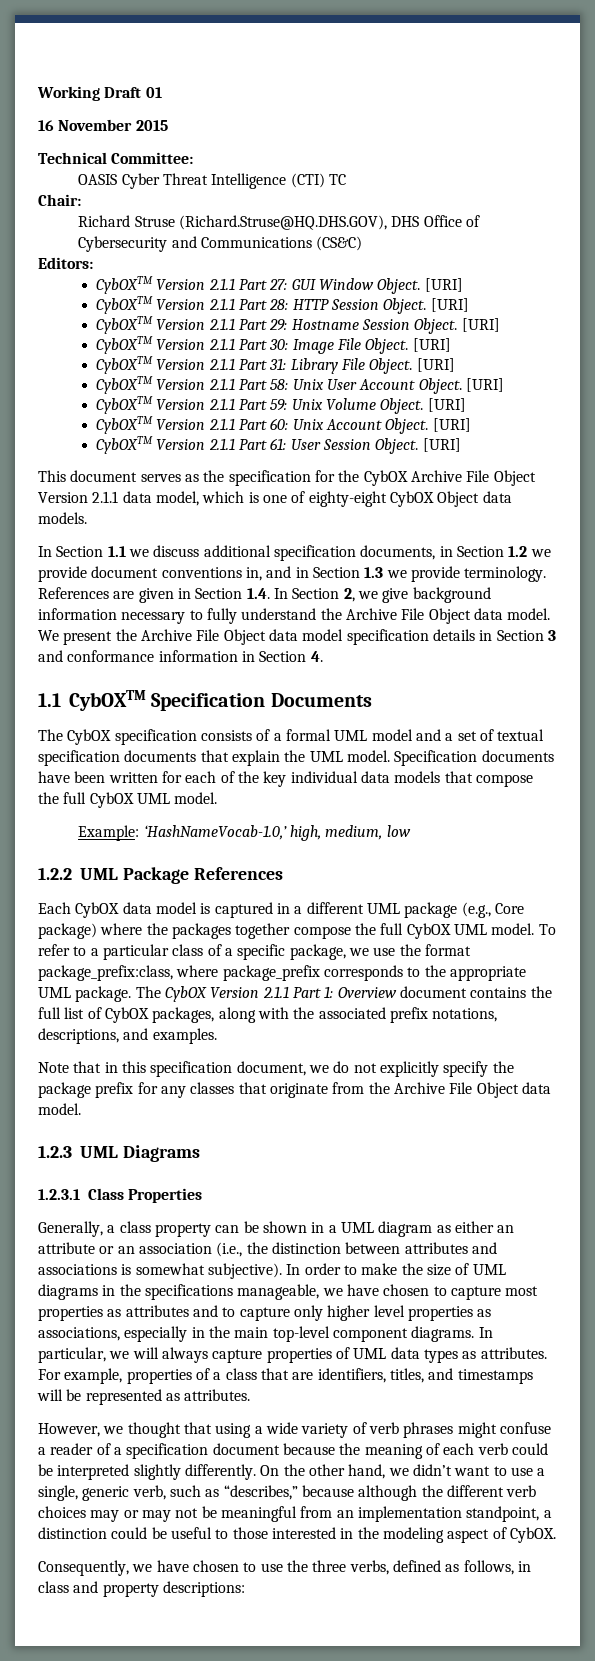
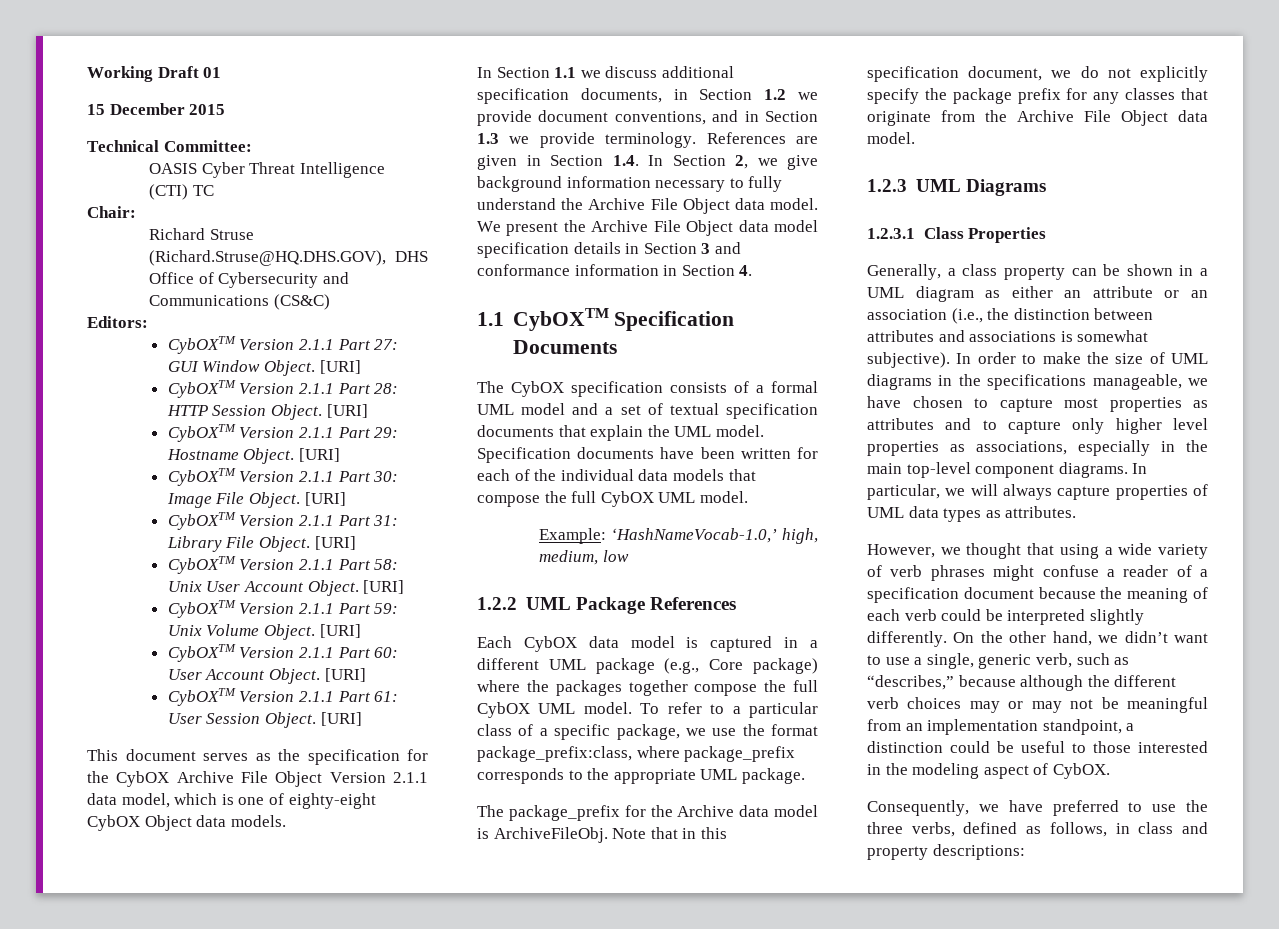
- 16 November 2015
+ 15 December 2015
- CybOXTM Version 2.1.1 Part 29: Hostname Session Object.
+ CybOXTM Version 2.1.1 Part 29: Hostname Object.
- CybOXTM Version 2.1.1 Part 60: Unix Account Object.
+ CybOXTM Version 2.1.1 Part 60: User Account Object.
- In Section 1.1 we discuss additional specification documents, in Section 1.2 we provide document conventions in, and in Section 1.3 we provide terminology.
+ In Section 1.1 we discuss additional specification documents, in Section 1.2 we provide document conventions, and in Section 1.3 we provide terminology.
- Specification documents have been written for each of the key individual data models that compose the full CybOX UML model.
+ Specification documents have been written for each of the individual data models that compose the full CybOX UML model.
- To refer to a particular class of a specific package, we use the format package_prefix:class, where package_prefix corresponds to the appropriate UML package. The CybOX Version 2.1.1 Part 1: Overview document contains the full list of CybOX packages, along with the associated prefix notations, descriptions, and examples.
- Note that in this specification document, we do not explicitly specify the package prefix for any classes that originate from the Archive File Object data model.
+ To refer to a particular class of a specific package, we use the format package_prefix:class, where package_prefix corresponds to the appropriate UML package.
+ The package_prefix for the Archive data model is ArchiveFileObj. Note that in this specification document, we do not explicitly specify the package prefix for any classes that originate from the Archive File Object data model.
- For example, properties of a class that are identifiers, titles, and timestamps will be represented as attributes.
- Consequently, we have chosen to use the three verbs, defined as follows, in class and property descriptions:
+ Consequently, we have preferred to use the three verbs, defined as follows, in class and property descriptions:

